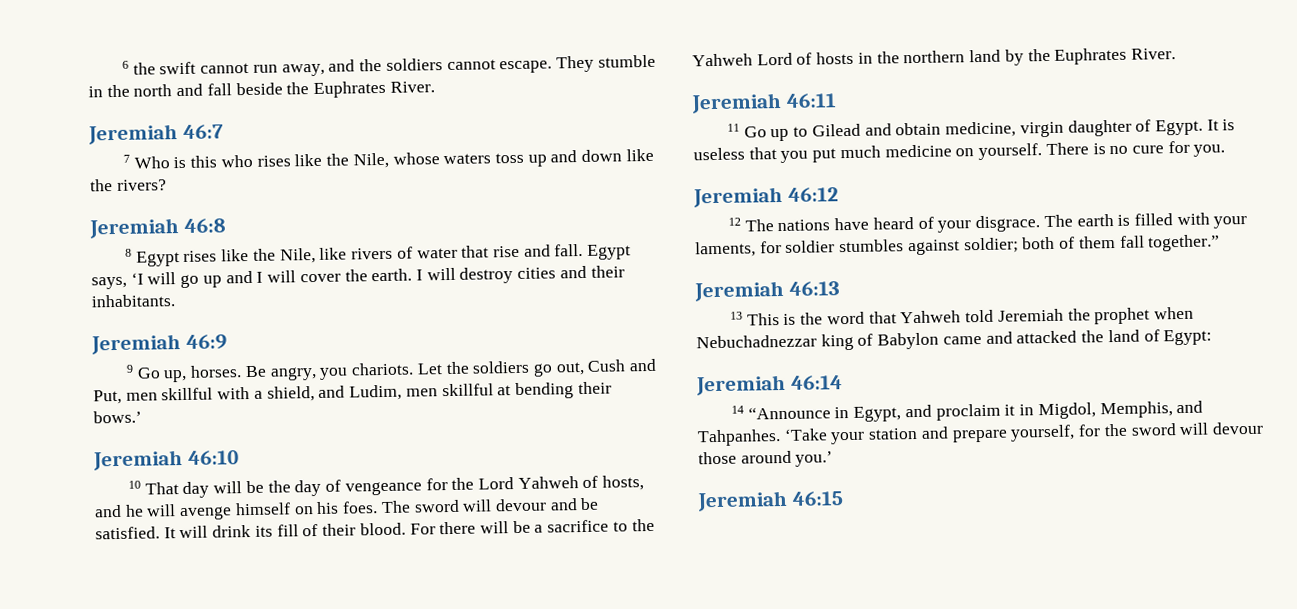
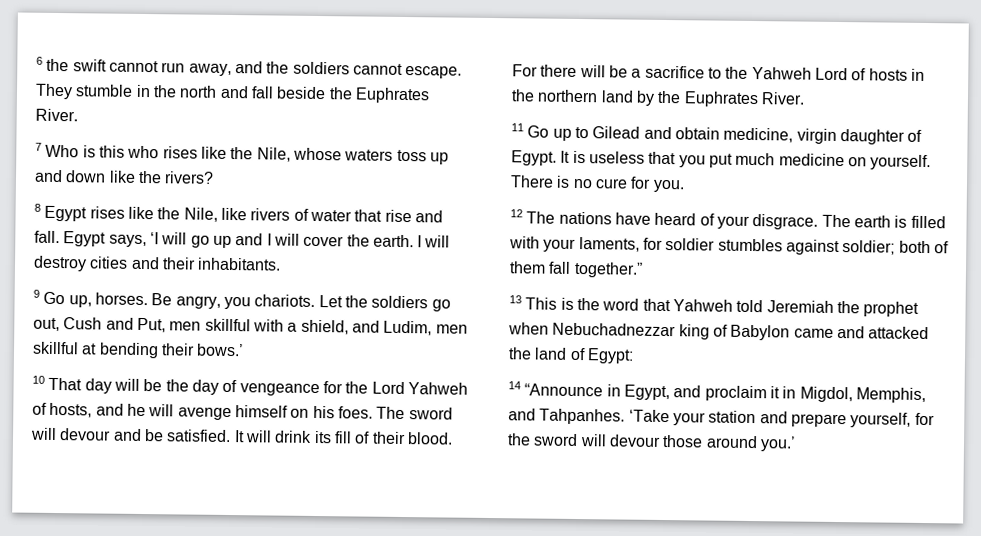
- Jeremiah 46:7
- Jeremiah 46:8
- Jeremiah 46:9
- Jeremiah 46:10
- Jeremiah 46:11
- Jeremiah 46:12
- Jeremiah 46:13
- Jeremiah 46:14
- Jeremiah 46:15

